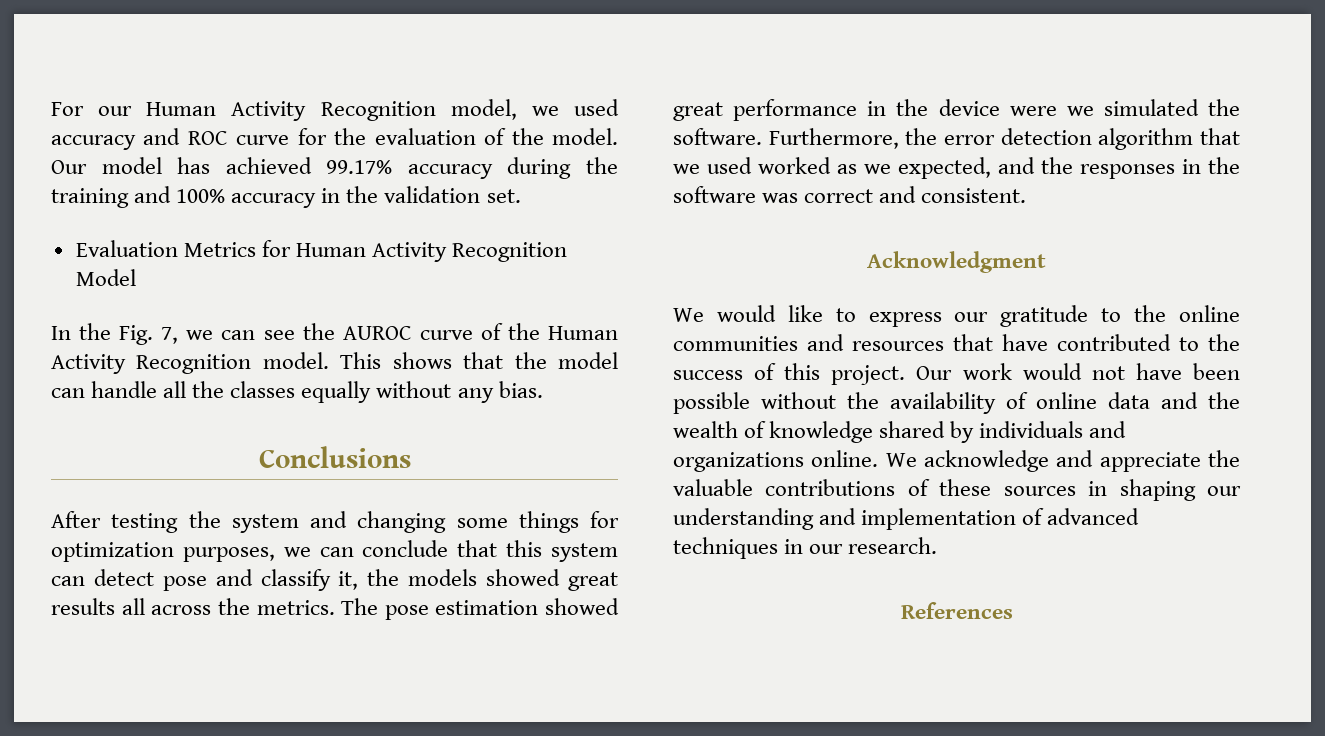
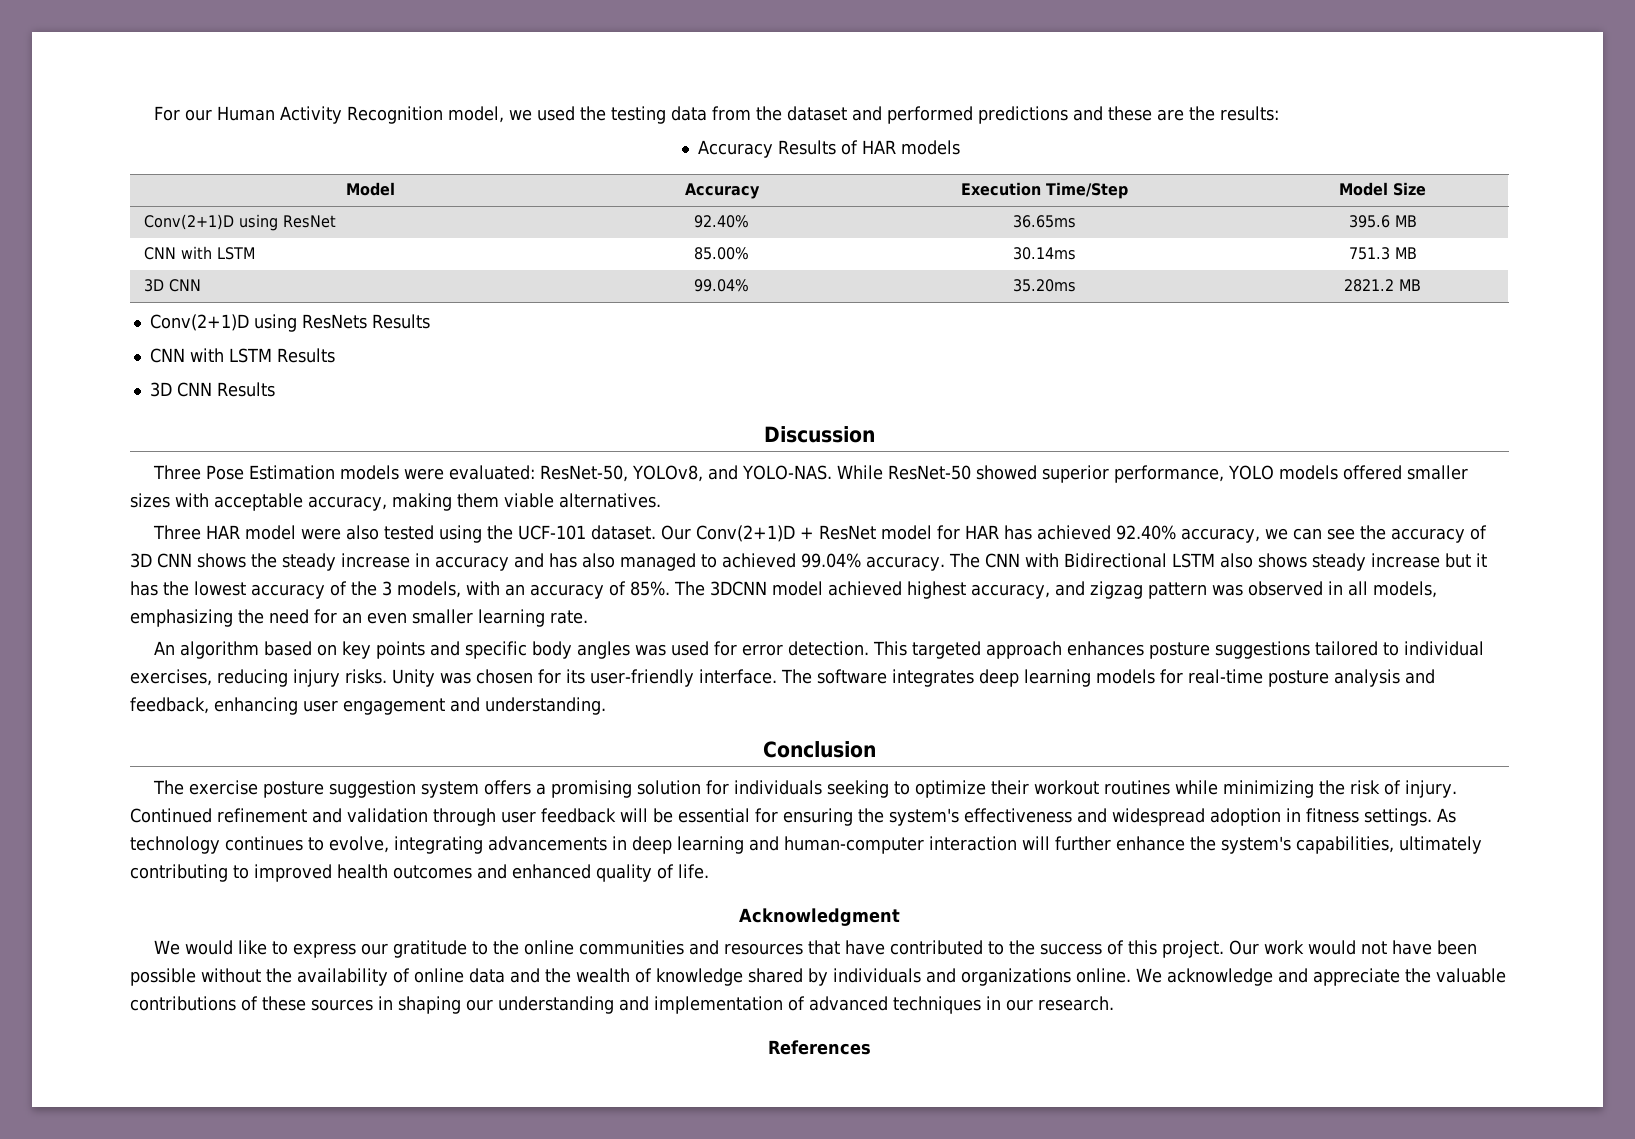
- For our Human Activity Recognition model, we used accuracy and ROC curve for the evaluation of the model. Our model has achieved 99.17% accuracy during the training and 100% accuracy in the validation set.
- Evaluation Metrics for Human Activity Recognition Model
- In the Fig. 7, we can see the AUROC curve of the Human Activity Recognition model. This shows that the model can handle all the classes equally without any bias.
- Conclusions
- After testing the system and changing some things for optimization purposes, we can conclude that this system can detect pose and classify it, the models showed great results all across the metrics. The pose estimation showed great performance in the device were we simulated the software. Furthermore, the error detection algorithm that we used worked as we expected, and the responses in the software was correct and consistent.
+ For our Human Activity Recognition model, we used the testing data from the dataset and performed predictions and these are the results:
+ Accuracy Results of HAR models
+ Model | Accuracy | Execution Time/Step | Model Size
+ Conv(2+1)D using ResNet | 92.40% | 36.65ms | 395.6 MB
+ CNN with LSTM | 85.00% | 30.14ms | 751.3 MB
+ 3D CNN | 99.04% | 35.20ms | 2821.2 MB
+ Conv(2+1)D using ResNets Results
+ CNN with LSTM Results
+ 3D CNN Results
+ Discussion
+ Three Pose Estimation models were evaluated: ResNet-50, YOLOv8, and YOLO-NAS. While ResNet-50 showed superior performance, YOLO models offered smaller sizes with acceptable accuracy, making them viable alternatives.
+ Three HAR model were also tested using the UCF-101 dataset. Our Conv(2+1)D + ResNet model for HAR has achieved 92.40% accuracy, we can see the accuracy of 3D CNN shows the steady increase in accuracy and has also managed to achieved 99.04% accuracy. The CNN with Bidirectional LSTM also shows steady increase but it has the lowest accuracy of the 3 models, with an accuracy of 85%. The 3DCNN model achieved highest accuracy, and zigzag pattern was observed in all models, emphasizing the need for an even smaller learning rate.
+ An algorithm based on key points and specific body angles was used for error detection. This targeted approach enhances posture suggestions tailored to individual exercises, reducing injury risks. Unity was chosen for its user-friendly interface. The software integrates deep learning models for real-time posture analysis and feedback, enhancing user engagement and understanding.
+ Conclusion
+ The exercise posture suggestion system offers a promising solution for individuals seeking to optimize their workout routines while minimizing the risk of injury. Continued refinement and validation through user feedback will be essential for ensuring the system's effectiveness and widespread adoption in fitness settings. As technology continues to evolve, integrating advancements in deep learning and human-computer interaction will further enhance the system's capabilities, ultimately contributing to improved health outcomes and enhanced quality of life.

